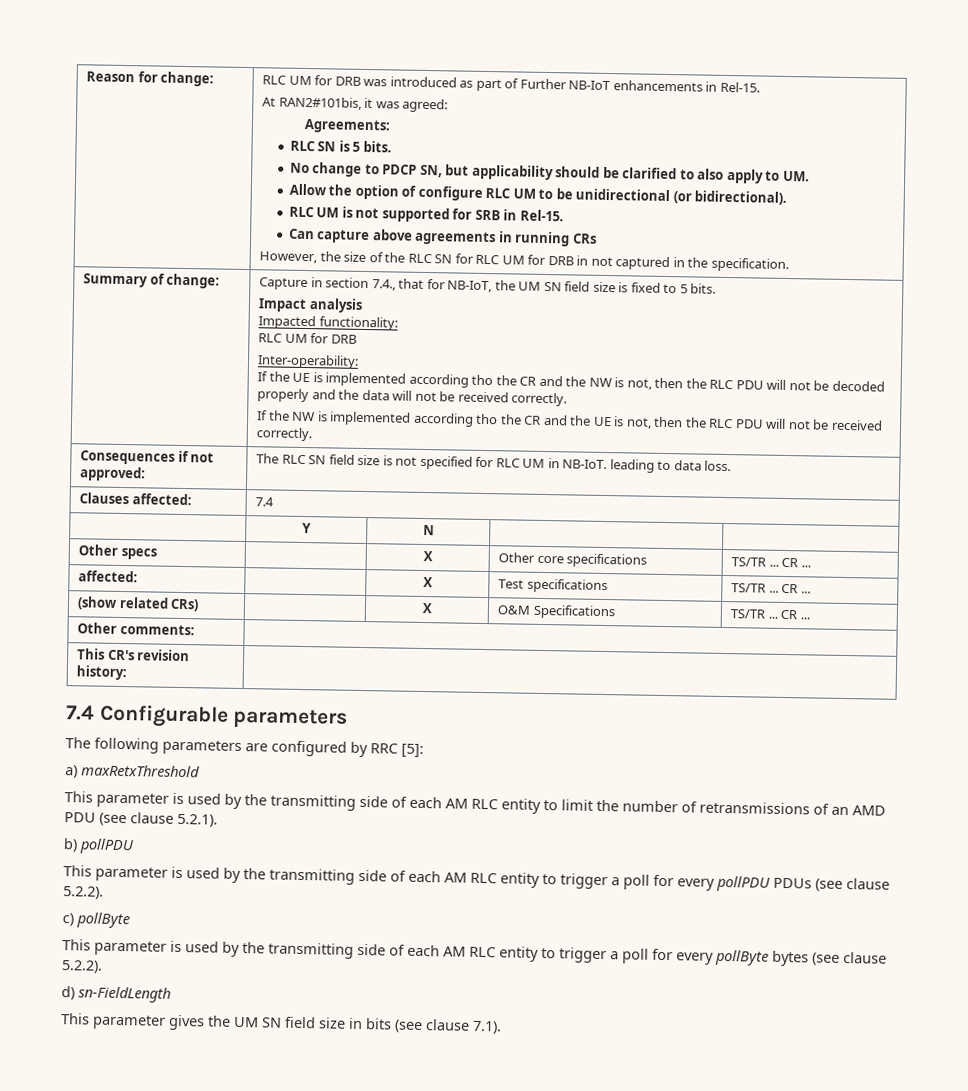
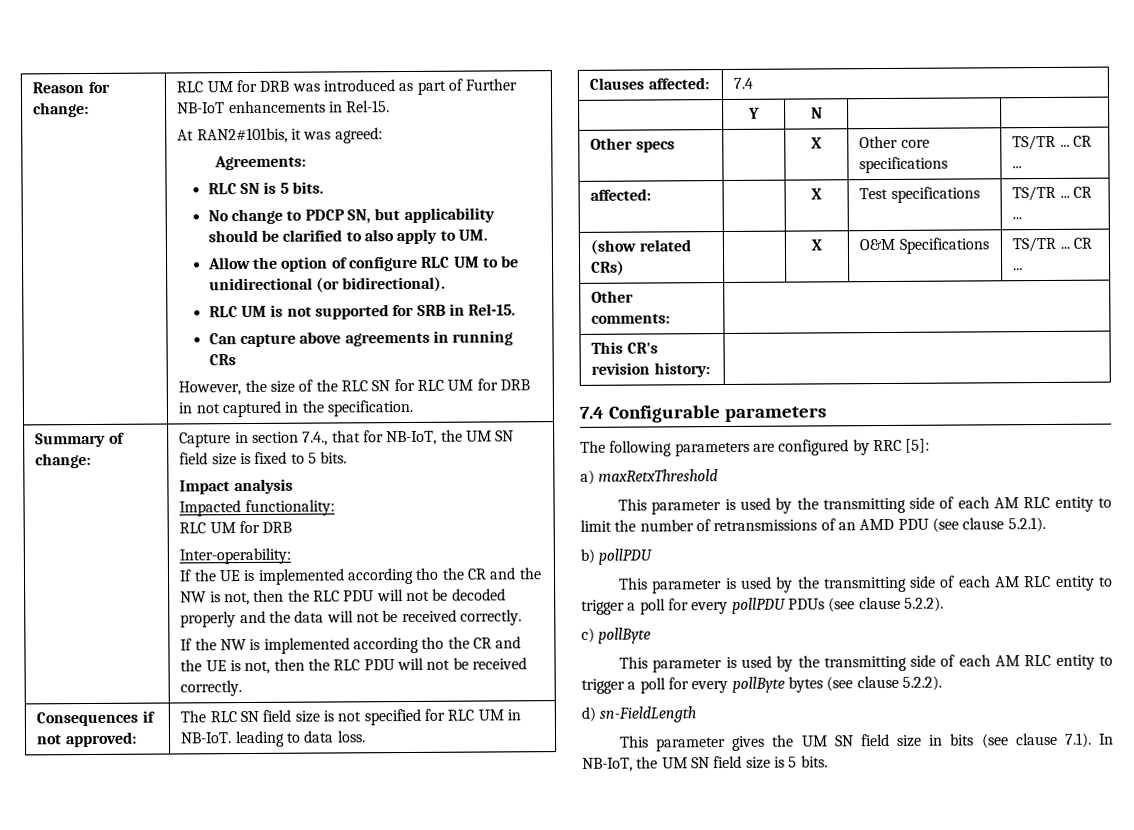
- This parameter gives the UM SN field size in bits (see clause 7.1).
+ This parameter gives the UM SN field size in bits (see clause 7.1). In NB-IoT, the UM SN field size is 5 bits.

